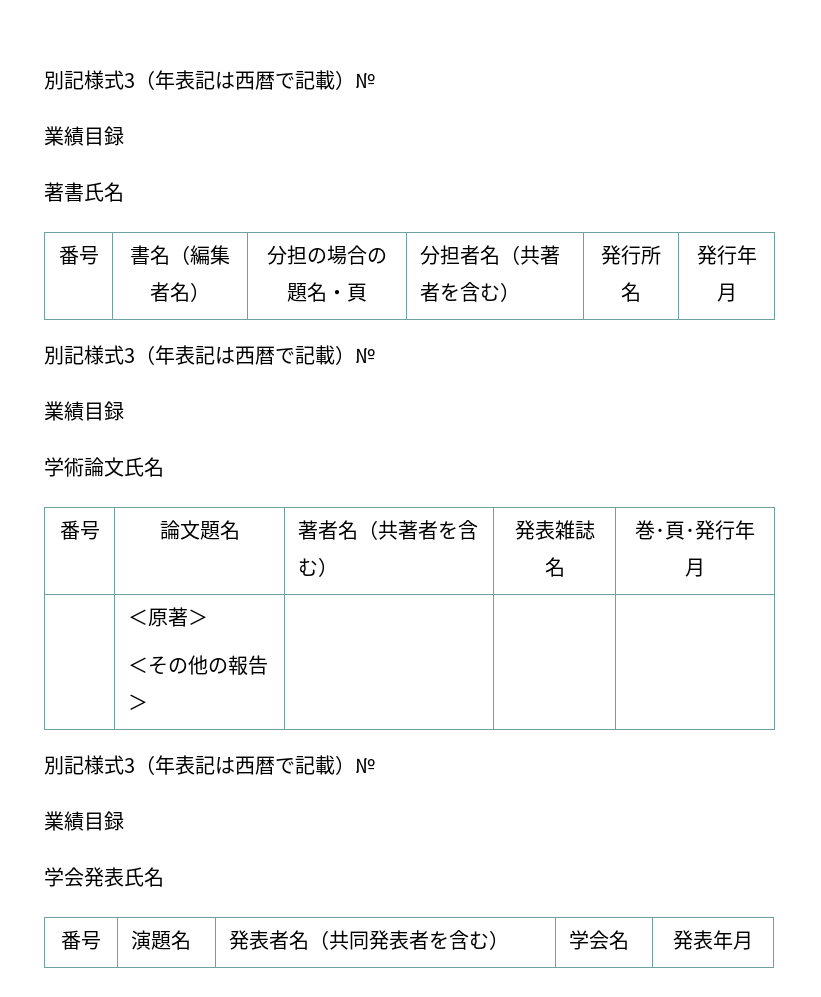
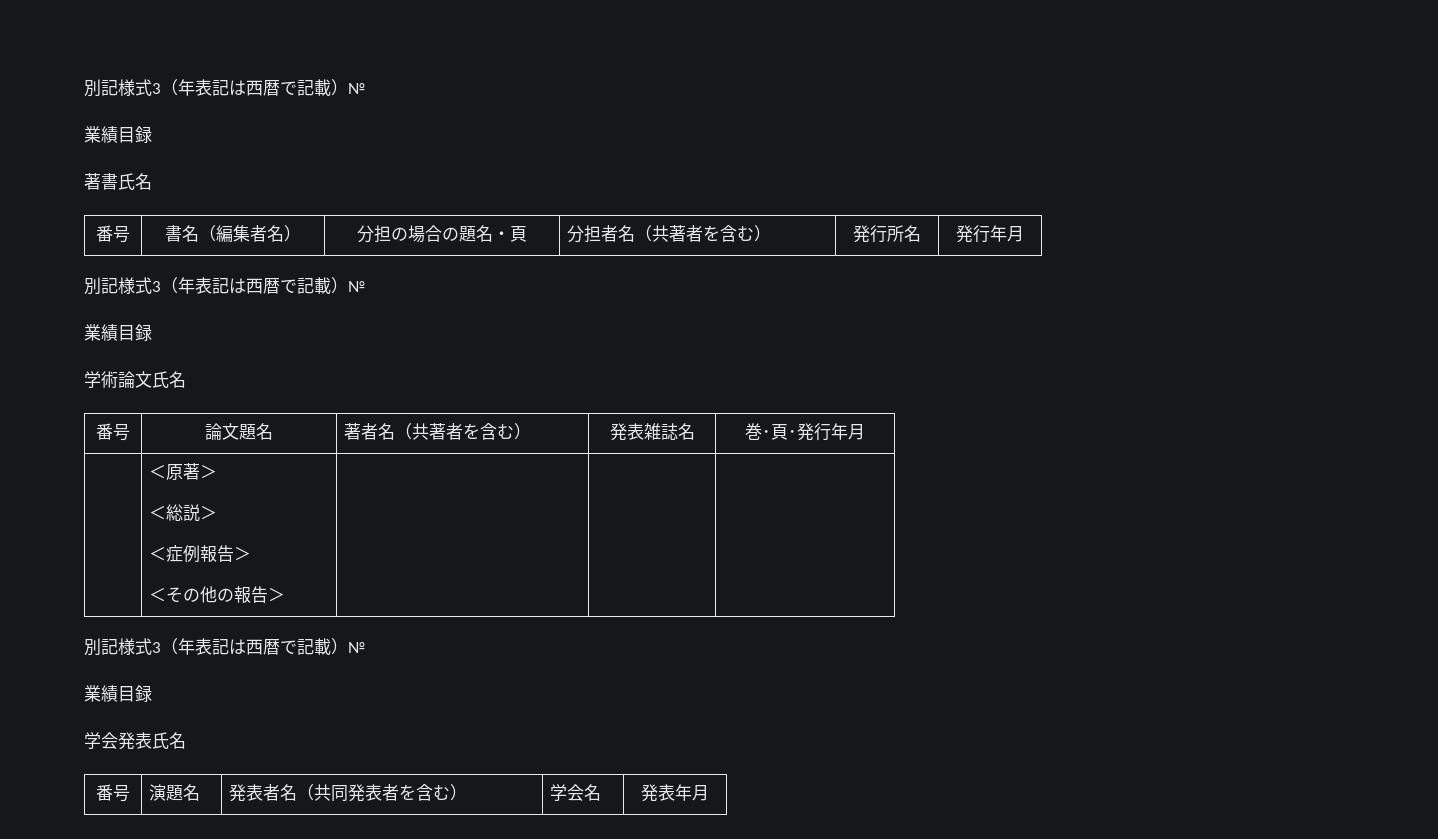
  | ＜原著＞
+ ＜総説＞
+ ＜症例報告＞

